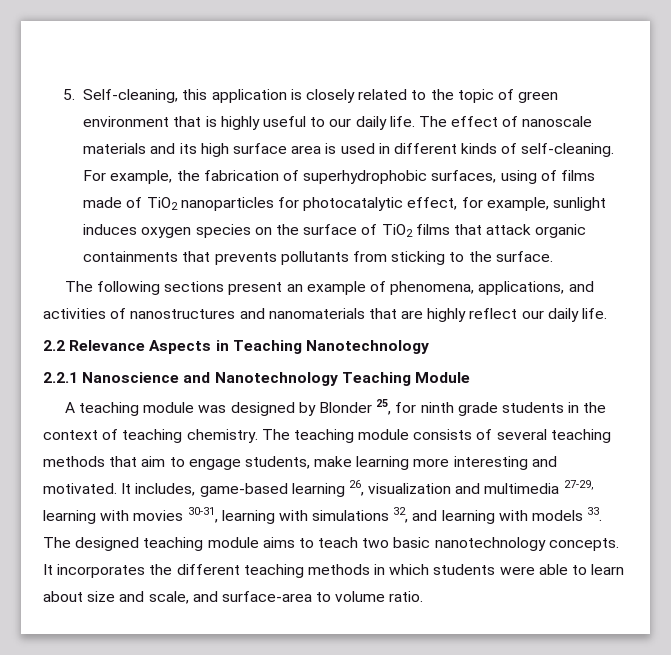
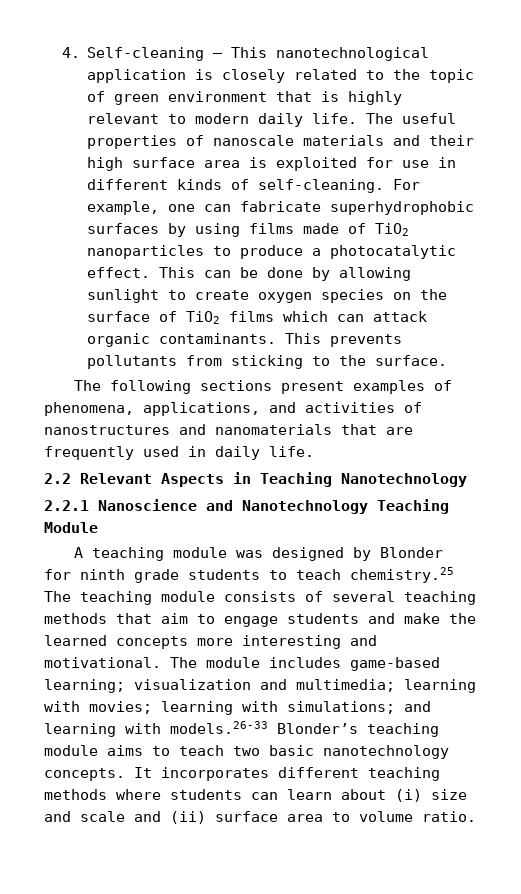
- 5. Self-cleaning, this application is closely related to the topic of green environment that is highly useful to our daily life.
+ 4. Self-cleaning – This nanotechnological application is closely related to the topic of green environment that is highly relevant to modern daily life.
- The effect of nanoscale materials and its high surface area is used in different kinds of self-cleaning.
+ The useful properties of nanoscale materials and their high surface area is exploited for use in different kinds of self-cleaning.
- For example, the fabrication of superhydrophobic surfaces, using of films made of TiO2 nanoparticles for photocatalytic effect, for example, sunlight induces oxygen species on the surface of TiO2 films that attack organic containments that prevents pollutants from sticking to the surface.
+ For example, one can fabricate superhydrophobic surfaces by using films made of TiO2 nanoparticles to produce a photocatalytic effect. This can be done by allowing sunlight to create oxygen species on the surface of TiO2 films which can attack organic contaminants. This prevents pollutants from sticking to the surface.
- The following sections present an example of phenomena, applications, and activities of nanostructures and nanomaterials that are highly reflect our daily life.
+ The following sections present examples of phenomena, applications, and activities of nanostructures and nanomaterials that are frequently used in daily life.
- 2.2 Relevance Aspects in Teaching Nanotechnology
+ 2.2 Relevant Aspects in Teaching Nanotechnology
- A teaching module was designed by Blonder 25, for ninth grade students in the context of teaching chemistry. The teaching module consists of several teaching methods that aim to engage students, make learning more interesting and motivated. It includes, game-based learning 26, visualization and multimedia 27-29, learning with movies 30-31, learning with simulations 32, and learning with models 33. The designed teaching module aims to teach two basic nanotechnology concepts.
+ A teaching module was designed by Blonder for ninth grade students to teach chemistry.25 The teaching module consists of several teaching methods that aim to engage students and make the learned concepts more interesting and motivational. The module includes game-based learning; visualization and multimedia; learning with movies; learning with simulations; and learning with models.26-33 Blonder’s teaching module aims to teach two basic nanotechnology concepts.
- It incorporates the different teaching methods in which students were able to learn about size and scale, and surface-area to volume ratio.
+ It incorporates different teaching methods where students can learn about (i) size and scale and (ii) surface area to volume ratio.

